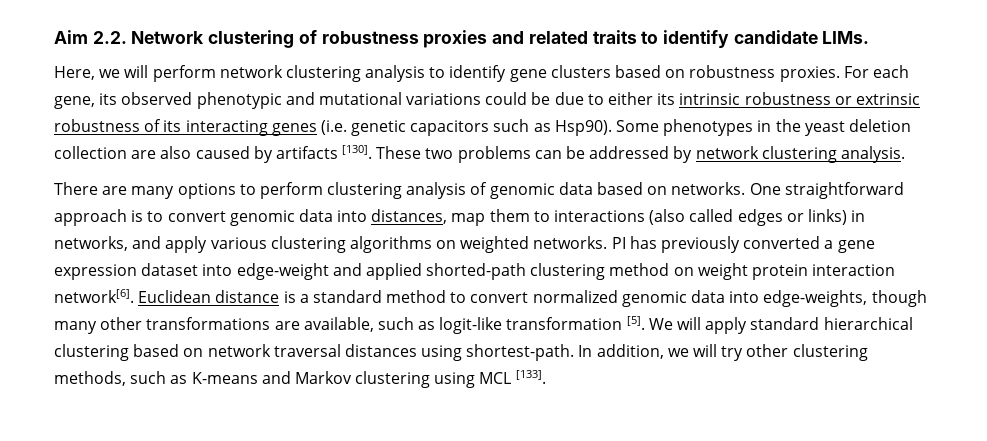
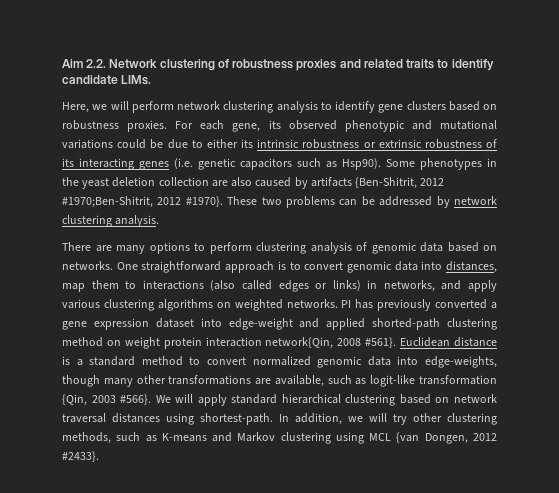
- Some phenotypes in the yeast deletion collection are also caused by artifacts [130].
+ Some phenotypes in the yeast deletion collection are also caused by artifacts {Ben-Shitrit, 2012 #1970;Ben-Shitrit, 2012 #1970}.
- PI has previously converted a gene expression dataset into edge-weight and applied shorted-path clustering method on weight protein interaction network[6].
+ PI has previously converted a gene expression dataset into edge-weight and applied shorted-path clustering method on weight protein interaction network{Qin, 2008 #561}.
- Euclidean distance is a standard method to convert normalized genomic data into edge-weights, though many other transformations are available, such as logit-like transformation [5].
+ Euclidean distance is a standard method to convert normalized genomic data into edge-weights, though many other transformations are available, such as logit-like transformation {Qin, 2003 #566}.
- In addition, we will try other clustering methods, such as K-means and Markov clustering using MCL [133].
+ In addition, we will try other clustering methods, such as K-means and Markov clustering using MCL {van Dongen, 2012 #2433}.

